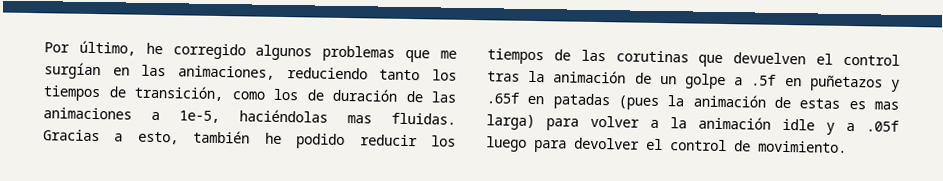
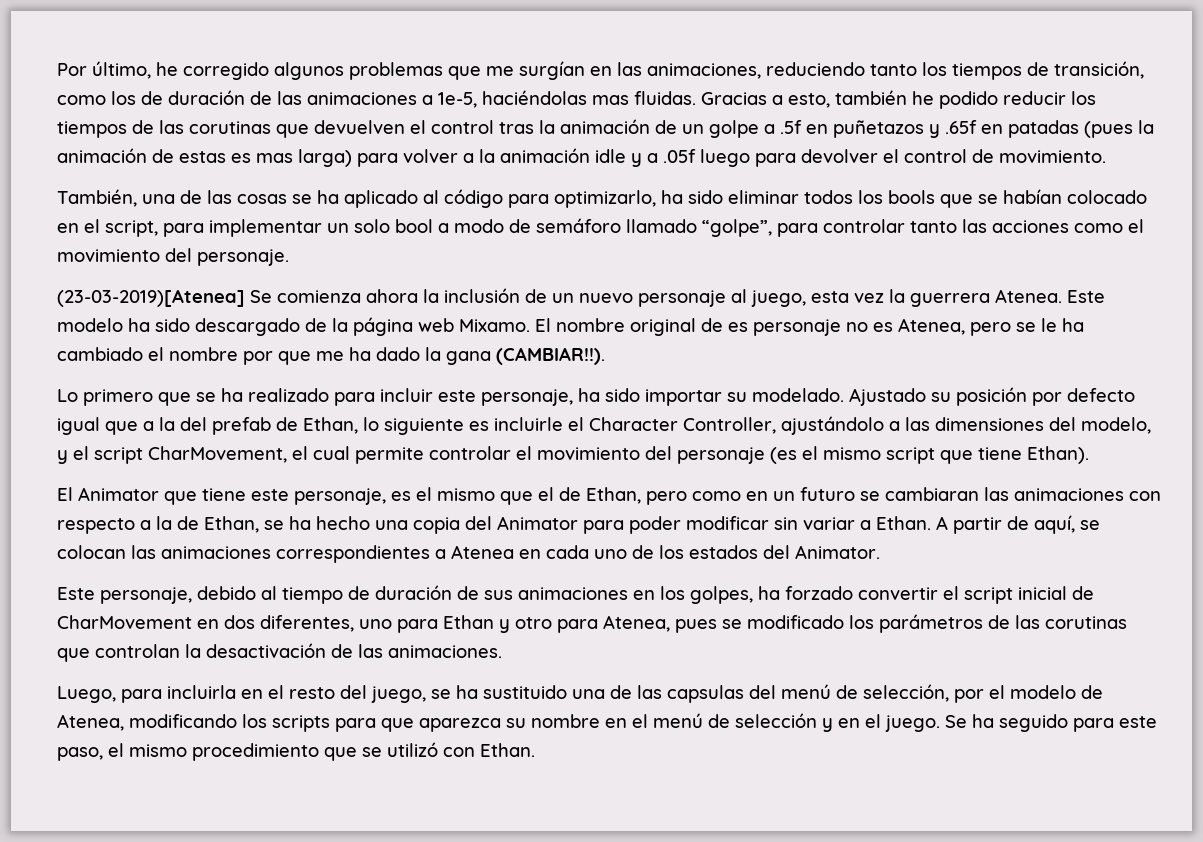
+ También, una de las cosas se ha aplicado al código para optimizarlo, ha sido eliminar todos los bools que se habían colocado en el script, para implementar un solo bool a modo de semáforo llamado “golpe”, para controlar tanto las acciones como el movimiento del personaje.
+ (23-03-2019)[Atenea] Se comienza ahora la inclusión de un nuevo personaje al juego, esta vez la guerrera Atenea. Este modelo ha sido descargado de la página web Mixamo. El nombre original de es personaje no es Atenea, pero se le ha cambiado el nombre por que me ha dado la gana (CAMBIAR!!).
+ Lo primero que se ha realizado para incluir este personaje, ha sido importar su modelado. Ajustado su posición por defecto igual que a la del prefab de Ethan, lo siguiente es incluirle el Character Controller, ajustándolo a las dimensiones del modelo, y el script CharMovement, el cual permite controlar el movimiento del personaje (es el mismo script que tiene Ethan).
+ El Animator que tiene este personaje, es el mismo que el de Ethan, pero como en un futuro se cambiaran las animaciones con respecto a la de Ethan, se ha hecho una copia del Animator para poder modificar sin variar a Ethan. A partir de aquí, se colocan las animaciones correspondientes a Atenea en cada uno de los estados del Animator.
+ Este personaje, debido al tiempo de duración de sus animaciones en los golpes, ha forzado convertir el script inicial de CharMovement en dos diferentes, uno para Ethan y otro para Atenea, pues se modificado los parámetros de las corutinas que controlan la desactivación de las animaciones.
+ Luego, para incluirla en el resto del juego, se ha sustituido una de las capsulas del menú de selección, por el modelo de Atenea, modificando los scripts para que aparezca su nombre en el menú de selección y en el juego. Se ha seguido para este paso, el mismo procedimiento que se utilizó con Ethan.

